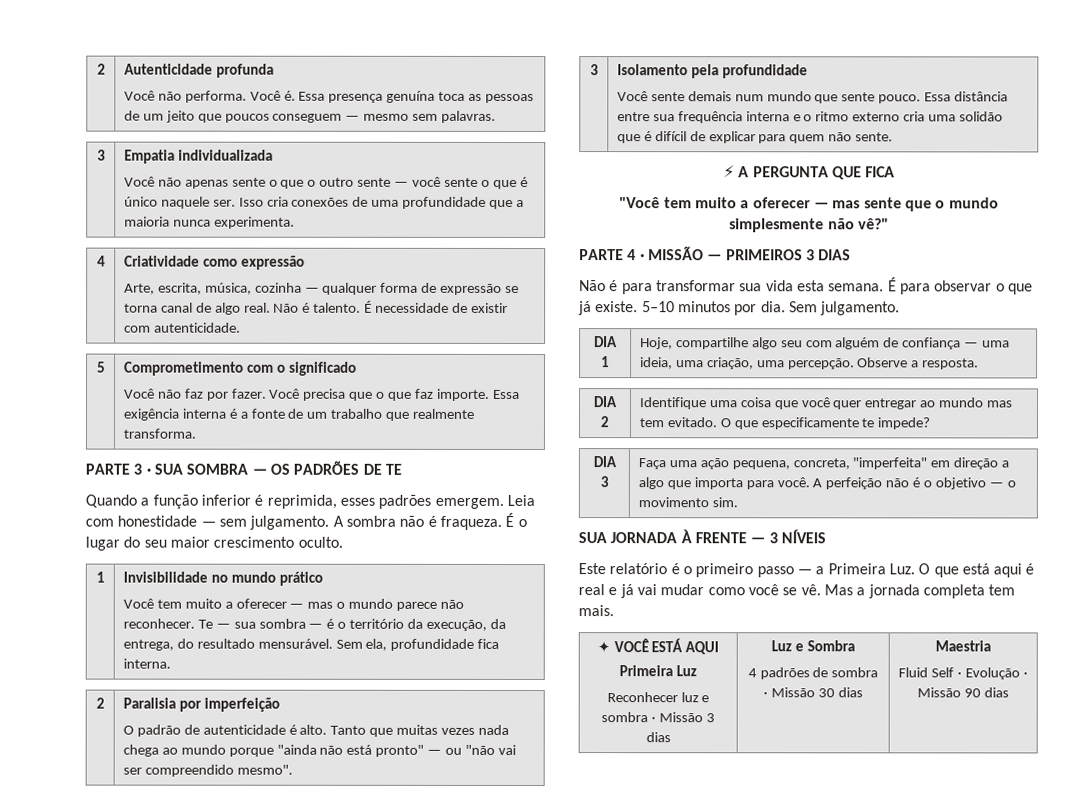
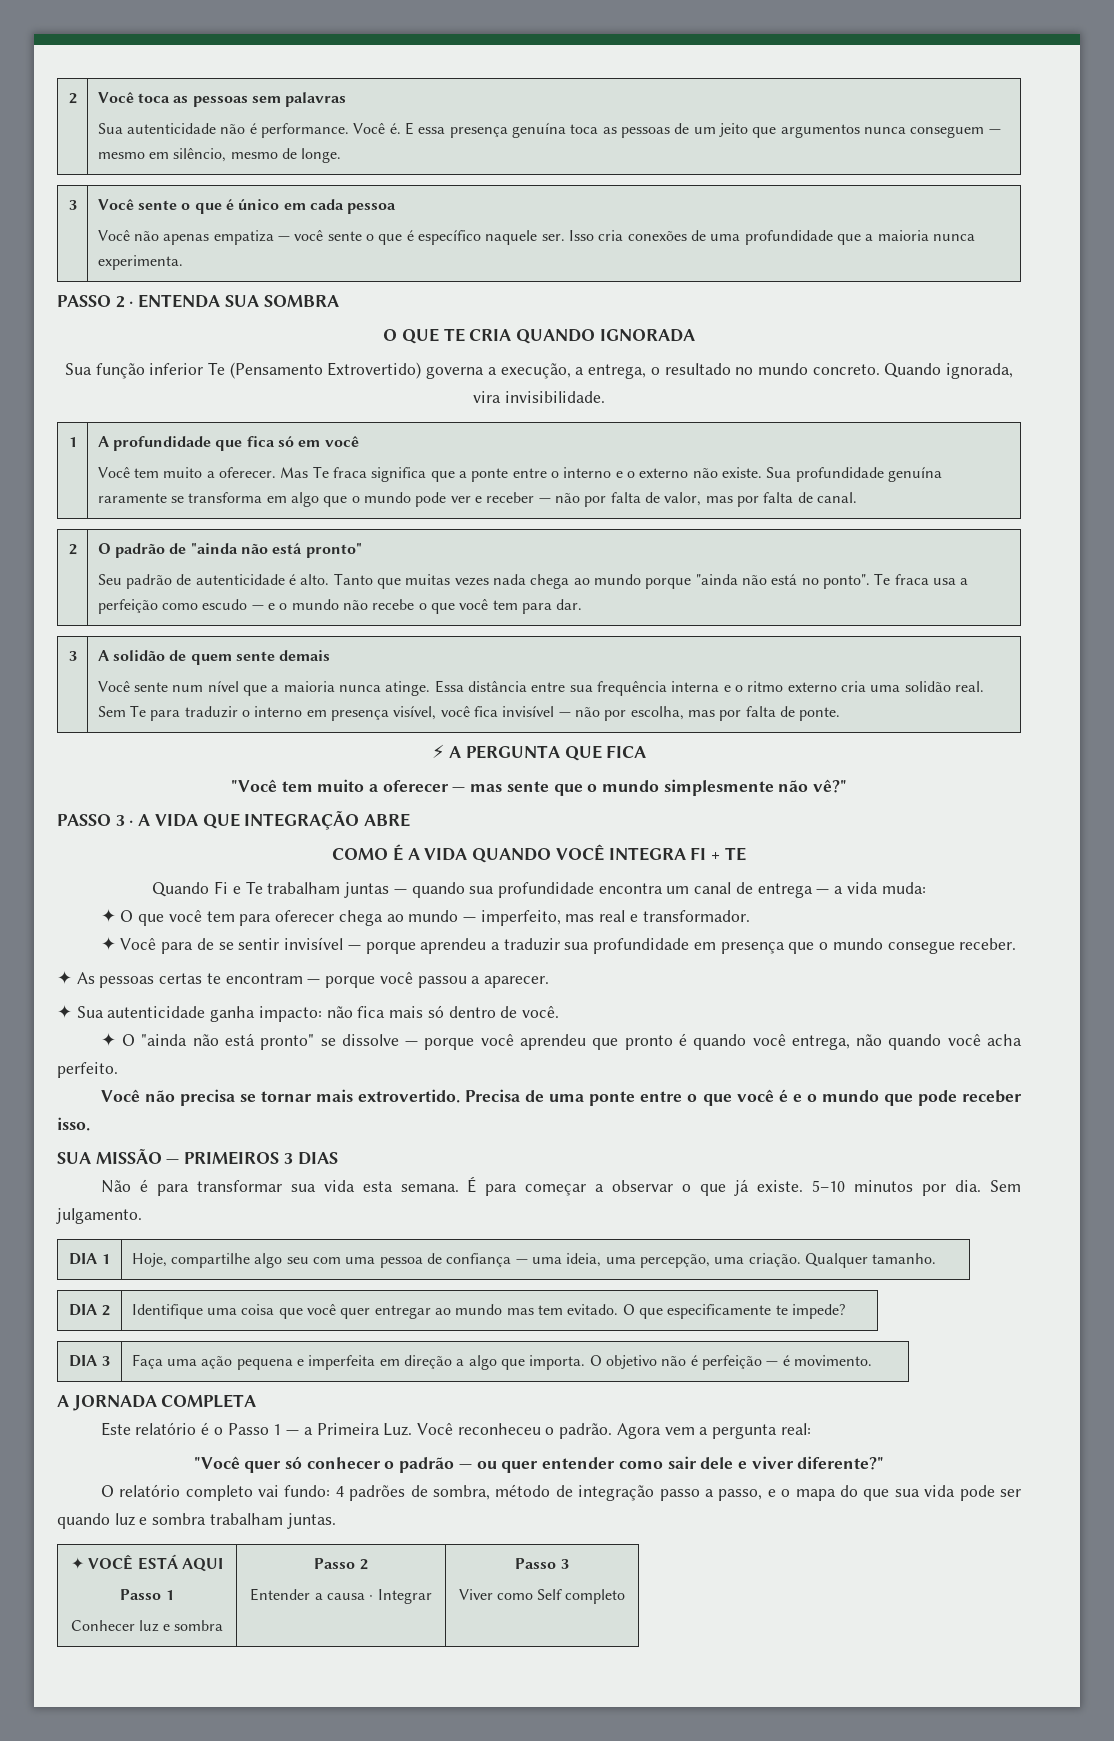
- 2 | Autenticidade profunda
- Você não performa. Você é. Essa presença genuína toca as pessoas de um jeito que poucos conseguem — mesmo sem palavras.
- 3 | Empatia individualizada
- Você não apenas sente o que o outro sente — você sente o que é único naquele ser. Isso cria conexões de uma profundidade que a maioria nunca experimenta.
+ 2 | Você toca as pessoas sem palavras
+ Sua autenticidade não é performance. Você é. E essa presença genuína toca as pessoas de um jeito que argumentos nunca conseguem — mesmo em silêncio, mesmo de longe.
+ 3 | Você sente o que é único em cada pessoa
+ Você não apenas empatiza — você sente o que é específico naquele ser. Isso cria conexões de uma profundidade que a maioria nunca experimenta.
- 4 | Criatividade como expressão
- Arte, escrita, música, cozinha — qualquer forma de expressão se torna canal de algo real. Não é talento. É necessidade de existir com autenticidade.
- 5 | Comprometimento com o significado
- Você não faz por fazer. Você precisa que o que faz importe. Essa exigência interna é a fonte de um trabalho que realmente transforma.
- PARTE 3 · SUA SOMBRA — OS PADRÕES DE TE
- Quando a função inferior é reprimida, esses padrões emergem. Leia com honestidade — sem julgamento. A sombra não é fraqueza. É o lugar do seu maior crescimento oculto.
- 1 | Invisibilidade no mundo prático
- Você tem muito a oferecer — mas o mundo parece não reconhecer. Te — sua sombra — é o território da execução, da entrega, do resultado mensurável. Sem ela, profundidade fica interna.
- 2 | Paralisia por imperfeição
- O padrão de autenticidade é alto. Tanto que muitas vezes nada chega ao mundo porque "ainda não está pronto" — ou "não vai ser compreendido mesmo".
- 3 | Isolamento pela profundidade
- Você sente demais num mundo que sente pouco. Essa distância entre sua frequência interna e o ritmo externo cria uma solidão que é difícil de explicar para quem não sente.
+ PASSO 2 · ENTENDA SUA SOMBRA
+ O QUE TE CRIA QUANDO IGNORADA
+ Sua função inferior Te (Pensamento Extrovertido) governa a execução, a entrega, o resultado no mundo concreto. Quando ignorada, vira invisibilidade.
+ 1 | A profundidade que fica só em você
+ Você tem muito a oferecer. Mas Te fraca significa que a ponte entre o interno e o externo não existe. Sua profundidade genuína raramente se transforma em algo que o mundo pode ver e receber — não por falta de valor, mas por falta de canal.
+ 2 | O padrão de "ainda não está pronto"
+ Seu padrão de autenticidade é alto. Tanto que muitas vezes nada chega ao mundo porque "ainda não está no ponto". Te fraca usa a perfeição como escudo — e o mundo não recebe o que você tem para dar.
+ 3 | A solidão de quem sente demais
+ Você sente num nível que a maioria nunca atinge. Essa distância entre sua frequência interna e o ritmo externo cria uma solidão real. Sem Te para traduzir o interno em presença visível, você fica invisível — não por escolha, mas por falta de ponte.
- PARTE 4 · MISSÃO — PRIMEIROS 3 DIAS
+ PASSO 3 · A VIDA QUE INTEGRAÇÃO ABRE
+ COMO É A VIDA QUANDO VOCÊ INTEGRA FI + TE
+ Quando Fi e Te trabalham juntas — quando sua profundidade encontra um canal de entrega — a vida muda:
+ ✦ O que você tem para oferecer chega ao mundo — imperfeito, mas real e transformador.
+ ✦ Você para de se sentir invisível — porque aprendeu a traduzir sua profundidade em presença que o mundo consegue receber.
+ ✦ As pessoas certas te encontram — porque você passou a aparecer.
+ ✦ Sua autenticidade ganha impacto: não fica mais só dentro de você.
+ ✦ O "ainda não está pronto" se dissolve — porque você aprendeu que pronto é quando você entrega, não quando você acha perfeito.
+ Você não precisa se tornar mais extrovertido. Precisa de uma ponte entre o que você é e o mundo que pode receber isso.
+ SUA MISSÃO — PRIMEIROS 3 DIAS
- É para observar o que já existe.
+ É para começar a observar o que já existe.
- DIA 1 | Hoje, compartilhe algo seu com alguém de confiança — uma ideia, uma criação, uma percepção. Observe a resposta.
+ DIA 1 | Hoje, compartilhe algo seu com uma pessoa de confiança — uma ideia, uma percepção, uma criação. Qualquer tamanho.
- DIA 3 | Faça uma ação pequena, concreta, "imperfeita" em direção a algo que importa para você. A perfeição não é o objetivo — o movimento sim.
- SUA JORNADA À FRENTE — 3 NÍVEIS
+ DIA 3 | Faça uma ação pequena e imperfeita em direção a algo que importa. O objetivo não é perfeição — é movimento.
+ A JORNADA COMPLETA
- Este relatório é o primeiro passo — a Primeira Luz. O que está aqui é real e já vai mudar como você se vê. Mas a jornada completa tem mais.
+ Este relatório é o Passo 1 — a Primeira Luz. Você reconheceu o padrão. Agora vem a pergunta real:
+ "Você quer só conhecer o padrão — ou quer entender como sair dele e viver diferente?"
+ O relatório completo vai fundo: 4 padrões de sombra, método de integração passo a passo, e o mapa do que sua vida pode ser quando luz e sombra trabalham juntas.
  ✦ VOCÊ ESTÁ AQUI
- Primeira Luz
- Reconhecer luz e sombra · Missão 3 dias | Luz e Sombra
- 4 padrões de sombra · Missão 30 dias | Maestria
- Fluid Self · Evolução · Missão 90 dias
+ Passo 1
+ Conhecer luz e sombra | Passo 2
+ Entender a causa · Integrar | Passo 3
+ Viver como Self completo

